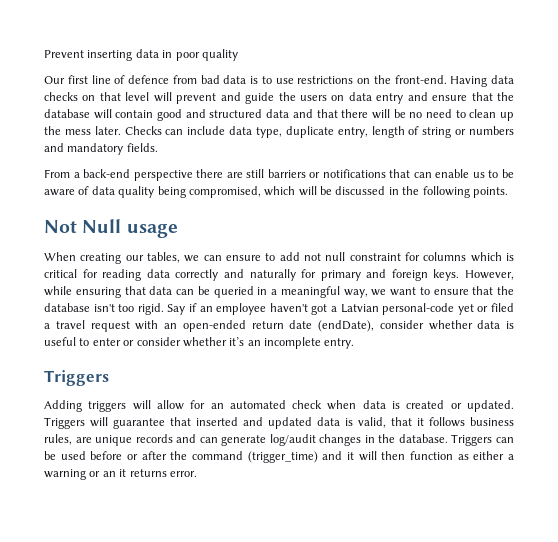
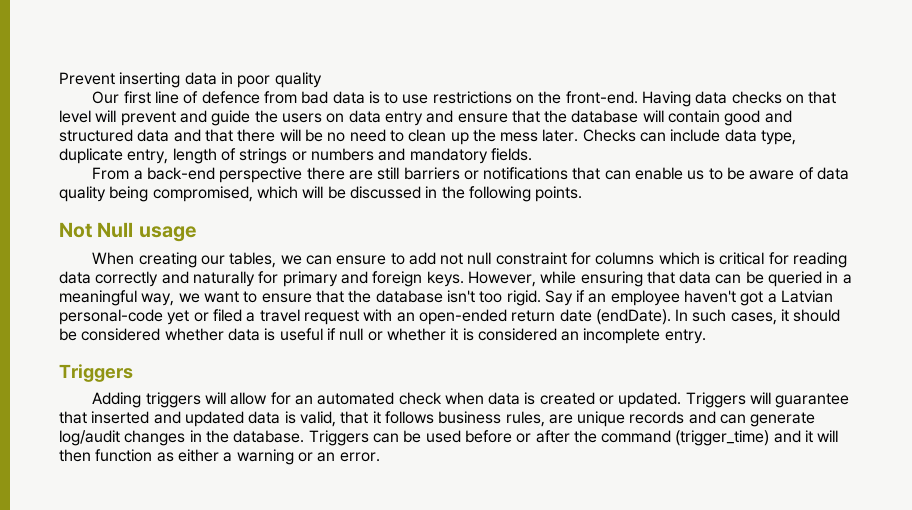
- Checks can include data type, duplicate entry, length of string or numbers and mandatory fields.
+ Checks can include data type, duplicate entry, length of strings or numbers and mandatory fields.
- Say if an employee haven't got a Latvian personal-code yet or filed a travel request with an open-ended return date (endDate), consider whether data is useful to enter or consider whether it’s an incomplete entry.
+ Say if an employee haven't got a Latvian personal-code yet or filed a travel request with an open-ended return date (endDate). In such cases, it should be considered whether data is useful if null or whether it is considered an incomplete entry.
- Triggers can be used before or after the command (trigger_time) and it will then function as either a warning or an it returns error.
+ Triggers can be used before or after the command (trigger_time) and it will then function as either a warning or an error.

